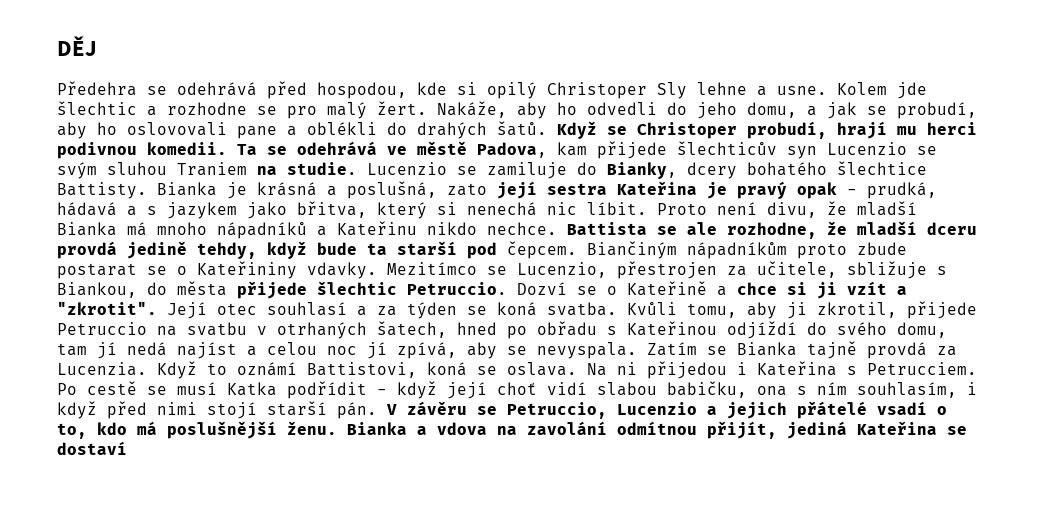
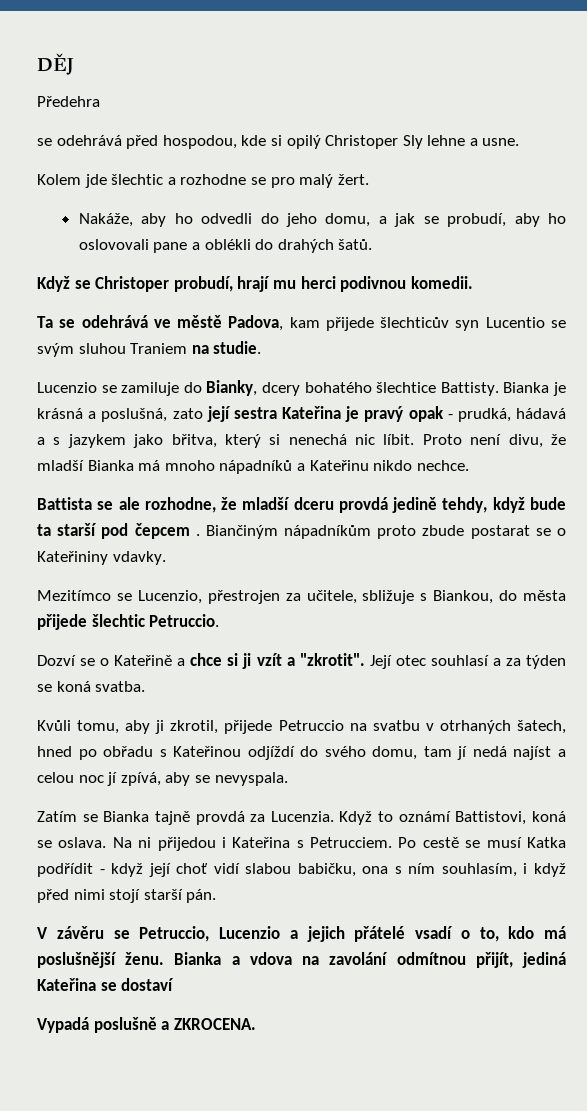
- Předehra se odehrává před hospodou, kde si opilý Christoper Sly lehne a usne. Kolem jde šlechtic a rozhodne se pro malý žert. Nakáže, aby ho odvedli do jeho domu, a jak se probudí, aby ho oslovovali pane a oblékli do drahých šatů. Když se Christoper probudí, hrají mu herci podivnou komedii. Ta se odehrává ve městě Padova, kam přijede šlechticův syn Lucenzio se svým sluhou Traniem na studie. Lucenzio se zamiluje do Bianky, dcery bohatého šlechtice Battisty.
+ Předehra
+ se odehrává před hospodou, kde si opilý Christoper Sly lehne a usne.
+ Kolem jde šlechtic a rozhodne se pro malý žert.
+ Nakáže, aby ho odvedli do jeho domu, a jak se probudí, aby ho oslovovali pane a oblékli do drahých šatů.
+ Když se Christoper probudí, hrají mu herci podivnou komedii.
+ Ta se odehrává ve městě Padova, kam přijede šlechticův syn Lucentio se svým sluhou Traniem na studie.
+ Lucenzio se zamiluje do Bianky, dcery bohatého šlechtice Battisty.
- Proto není divu, že mladší Bianka má mnoho nápadníků a Kateřinu nikdo nechce. Battista se ale rozhodne, že mladší dceru provdá jedině tehdy, když bude ta starší pod čepcem.
+ Proto není divu, že mladší Bianka má mnoho nápadníků a Kateřinu nikdo nechce.
+ Battista se ale rozhodne, že mladší dceru provdá jedině tehdy, když bude ta starší pod čepcem .
- Biančiným nápadníkům proto zbude postarat se o Kateřininy vdavky. Mezitímco se Lucenzio, přestrojen za učitele, sbližuje s Biankou, do města přijede šlechtic Petruccio. Dozví se o Kateřině a chce si ji vzít a "zkrotit".
+ Biančiným nápadníkům proto zbude postarat se o Kateřininy vdavky.
+ Mezitímco se Lucenzio, přestrojen za učitele, sbližuje s Biankou, do města přijede šlechtic Petruccio.
+ Dozví se o Kateřině a chce si ji vzít a "zkrotit".
- Její otec souhlasí a za týden se koná svatba. Kvůli tomu, aby ji zkrotil, přijede Petruccio na svatbu v otrhaných šatech, hned po obřadu s Kateřinou odjíždí do svého domu, tam jí nedá najíst a celou noc jí zpívá, aby se nevyspala. Zatím se Bianka tajně provdá za Lucenzia.
+ Její otec souhlasí a za týden se koná svatba.
+ Kvůli tomu, aby ji zkrotil, přijede Petruccio na svatbu v otrhaných šatech, hned po obřadu s Kateřinou odjíždí do svého domu, tam jí nedá najíst a celou noc jí zpívá, aby se nevyspala.
+ Zatím se Bianka tajně provdá za Lucenzia.
- Po cestě se musí Katka podřídit - když její choť vidí slabou babičku, ona s ním souhlasím, i když před nimi stojí starší pán. V závěru se Petruccio, Lucenzio a jejich přátelé vsadí o to, kdo má poslušnější ženu.
+ Po cestě se musí Katka podřídit - když její choť vidí slabou babičku, ona s ním souhlasím, i když před nimi stojí starší pán.
+ V závěru se Petruccio, Lucenzio a jejich přátelé vsadí o to, kdo má poslušnější ženu.
+ Vypadá poslušně a ZKROCENA.

